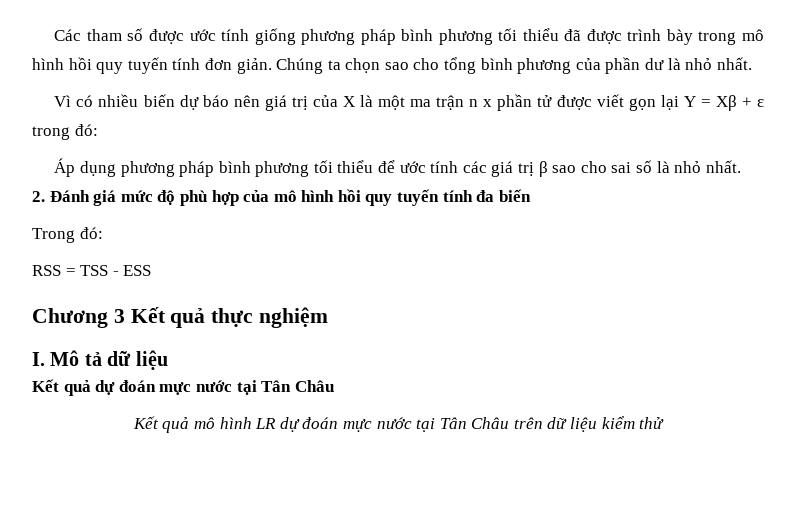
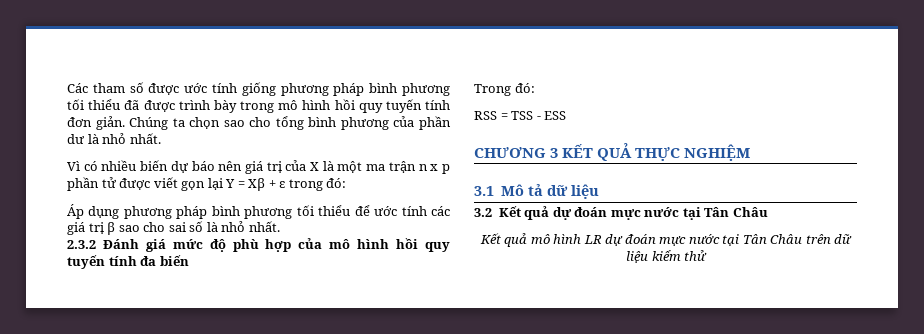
- Vì có nhiều biến dự báo nên giá trị của X là một ma trận n x phần tử được viết gọn lại Y = Xβ + ε trong đó:
+ Vì có nhiều biến dự báo nên giá trị của X là một ma trận n x p phần tử được viết gọn lại Y = Xβ + ε trong đó:
- 2. Đánh giá mức độ phù hợp của mô hình hồi quy tuyến tính đa biến
+ 2.3.2 Đánh giá mức độ phù hợp của mô hình hồi quy tuyến tính đa biến
- Chương 3 Kết quả thực nghiệm
- I. Mô tả dữ liệu
+ CHƯƠNG 3 KẾT QUẢ THỰC NGHIỆM
+ 3.1 Mô tả dữ liệu
- Kết quả dự đoán mực nước tại Tân Châu
+ 3.2 Kết quả dự đoán mực nước tại Tân Châu

